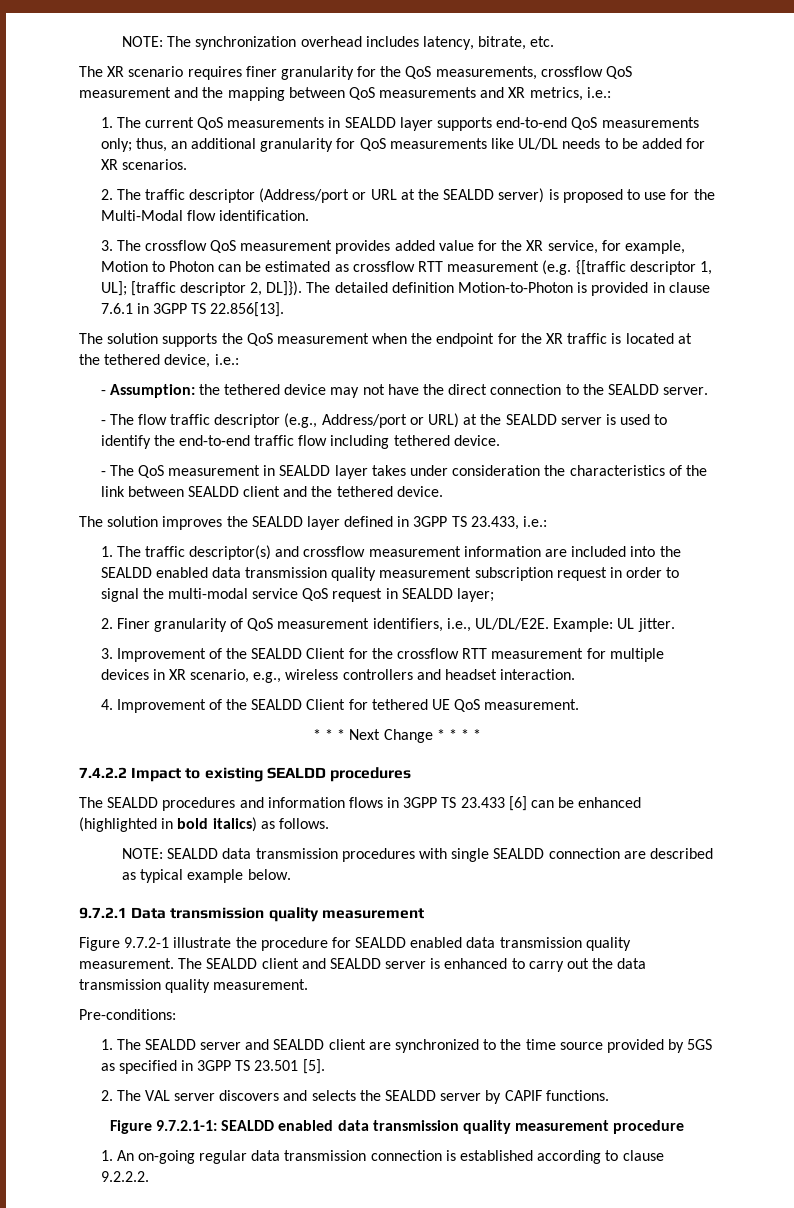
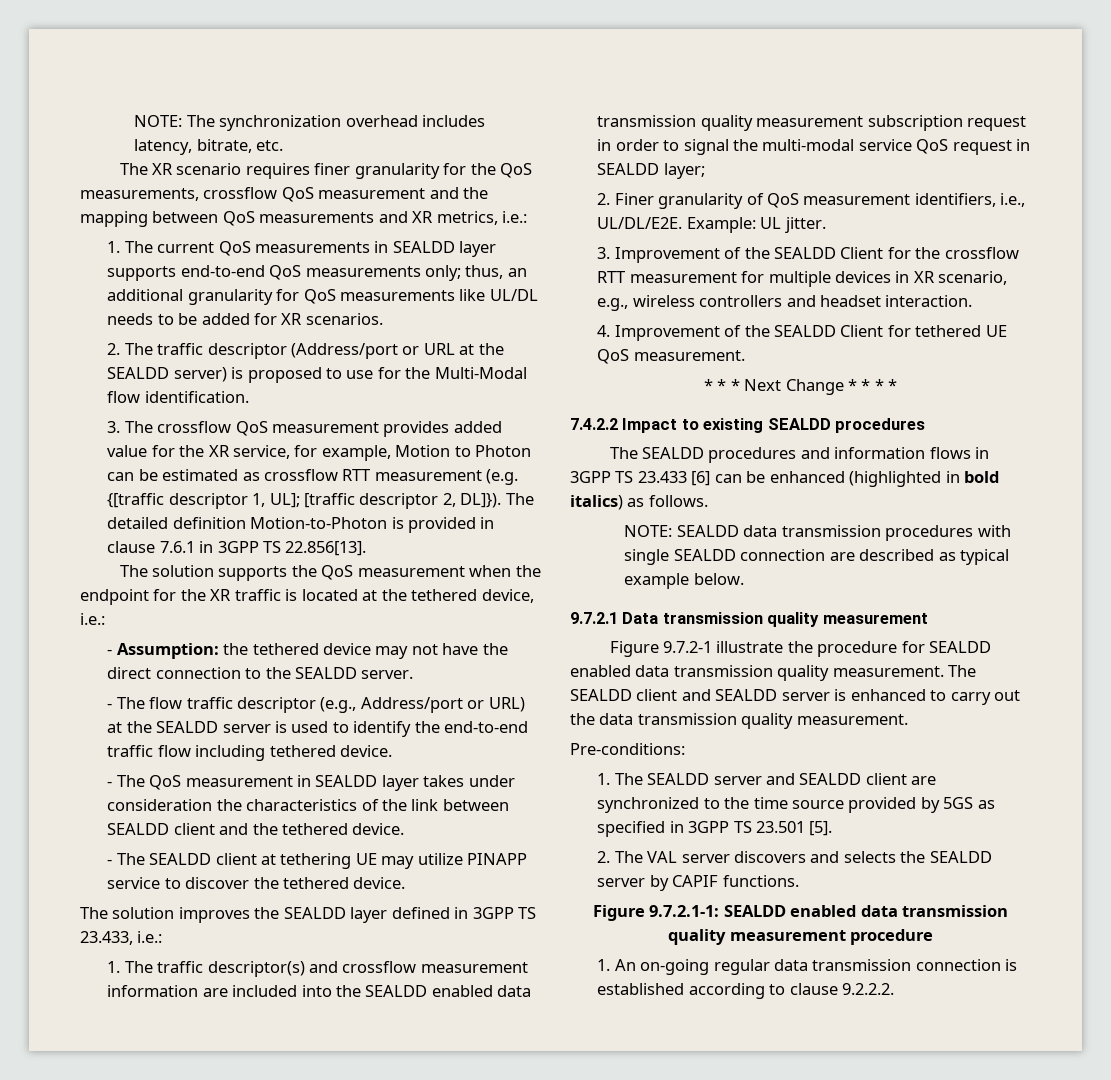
+ - The SEALDD client at tethering UE may utilize PINAPP service to discover the tethered device.

